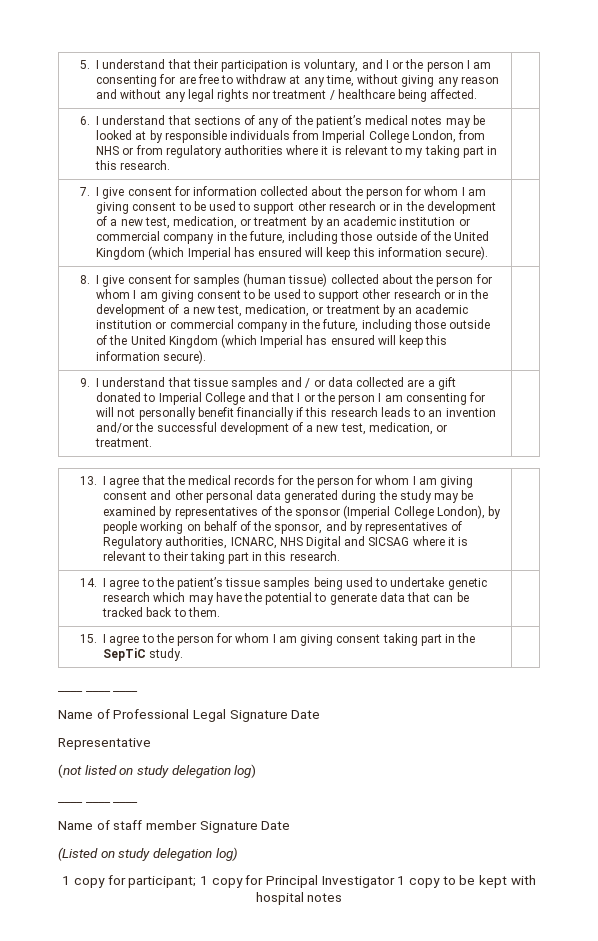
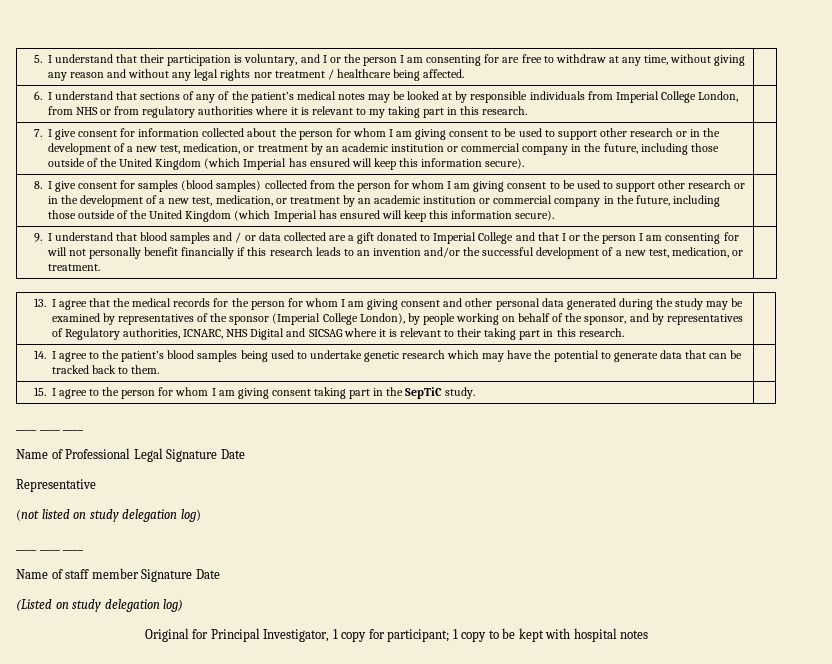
- 8. I give consent for samples (human tissue) collected about the person for whom I am giving consent to be used to support other research or in the development of a new test, medication, or treatment by an academic institution or commercial company in the future, including those outside of the United Kingdom (which Imperial has ensured will keep this information secure).
+ 8. I give consent for samples (blood samples) collected from the person for whom I am giving consent to be used to support other research or in the development of a new test, medication, or treatment by an academic institution or commercial company in the future, including those outside of the United Kingdom (which Imperial has ensured will keep this information secure).
- 9. I understand that tissue samples and / or data collected are a gift donated to Imperial College and that I or the person I am consenting for will not personally benefit financially if this research leads to an invention and/or the successful development of a new test, medication, or treatment.
+ 9. I understand that blood samples and / or data collected are a gift donated to Imperial College and that I or the person I am consenting for will not personally benefit financially if this research leads to an invention and/or the successful development of a new test, medication, or treatment.
- 14. I agree to the patient’s tissue samples being used to undertake genetic research which may have the potential to generate data that can be tracked back to them. |
+ 14. I agree to the patient’s blood samples being used to undertake genetic research which may have the potential to generate data that can be tracked back to them. |
- 1 copy for participant; 1 copy for Principal Investigator 1 copy to be kept with hospital notes
+ Original for Principal Investigator, 1 copy for participant; 1 copy to be kept with hospital notes

